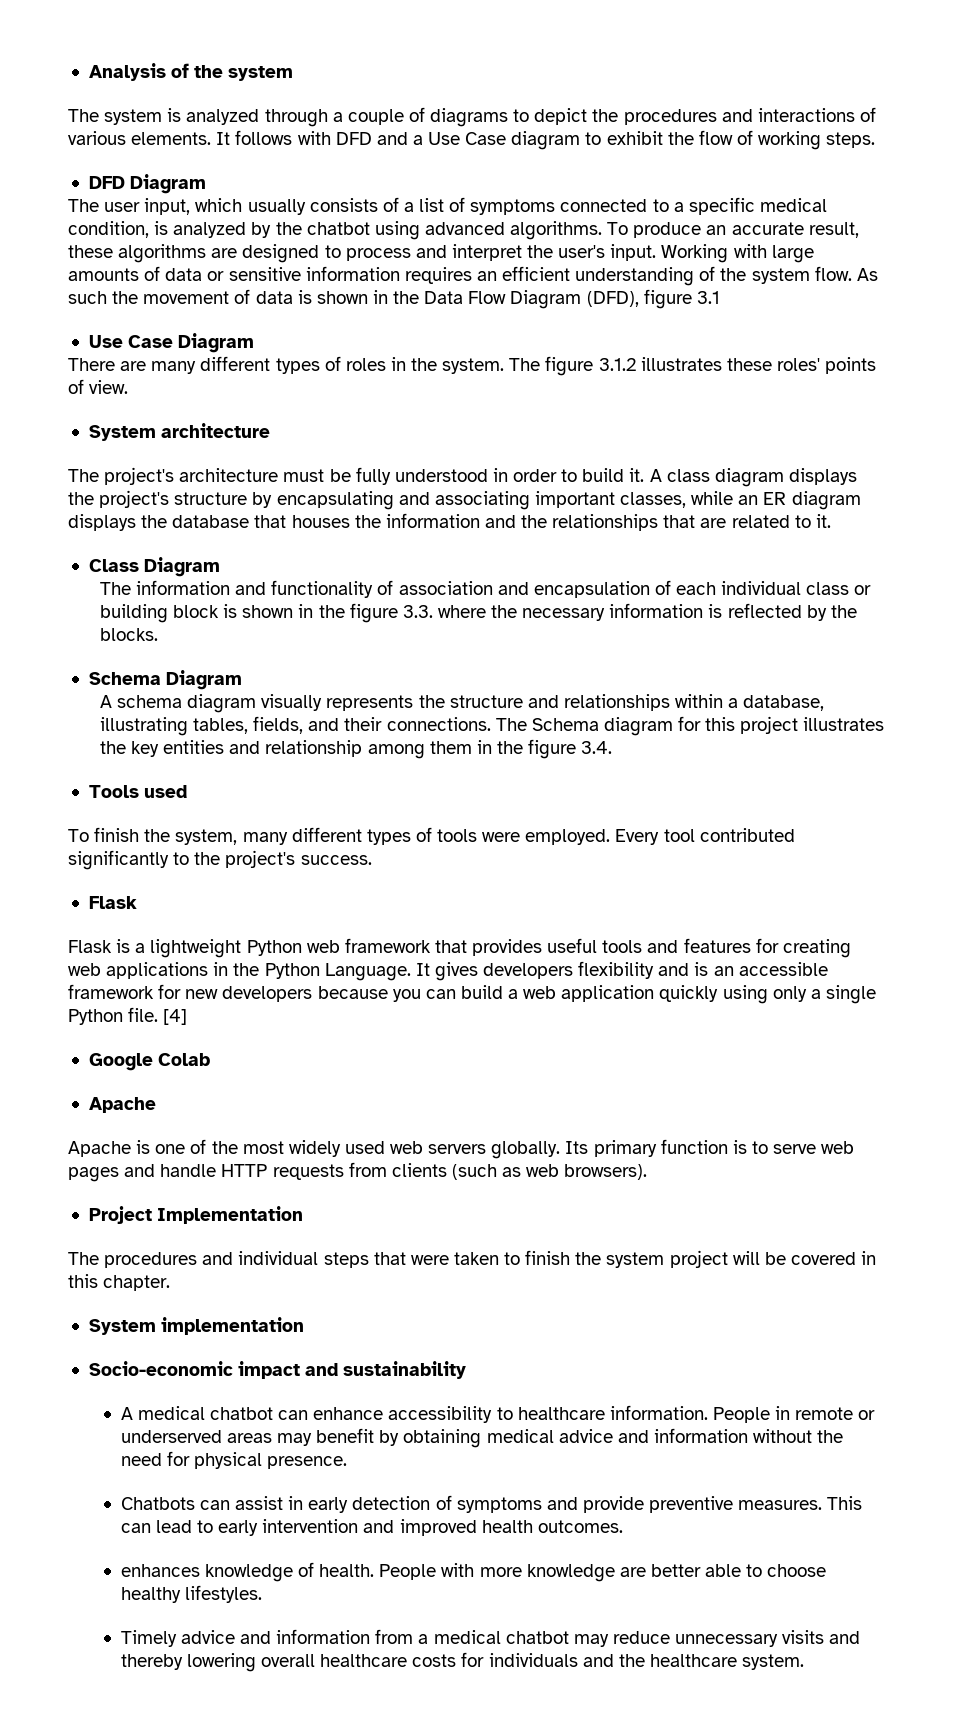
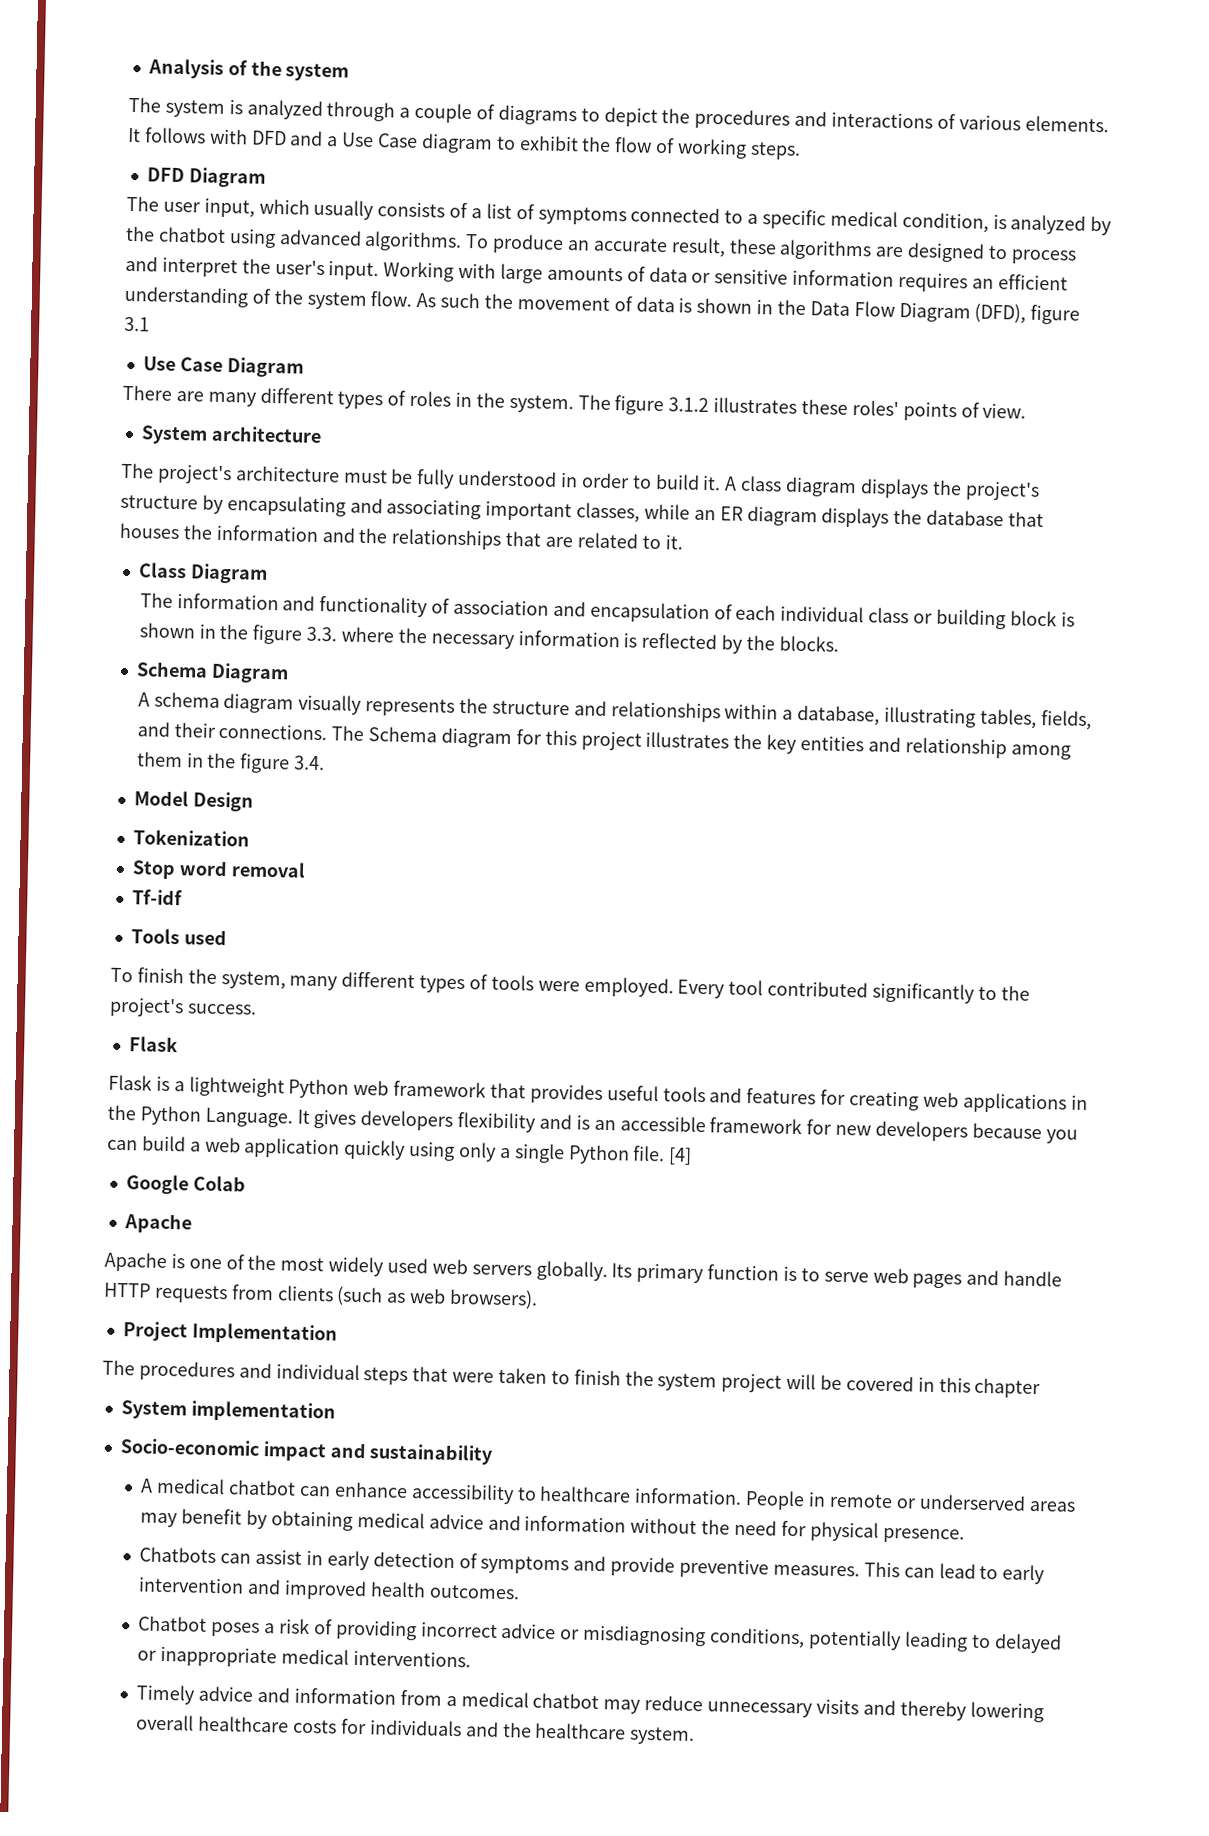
+ Model Design
+ Tokenization
+ Stop word removal
+ Tf-idf
- The procedures and individual steps that were taken to finish the system project will be covered in this chapter.
+ The procedures and individual steps that were taken to finish the system project will be covered in this chapter
- enhances knowledge of health. People with more knowledge are better able to choose healthy lifestyles.
+ Chatbot poses a risk of providing incorrect advice or misdiagnosing conditions, potentially leading to delayed or inappropriate medical interventions.

